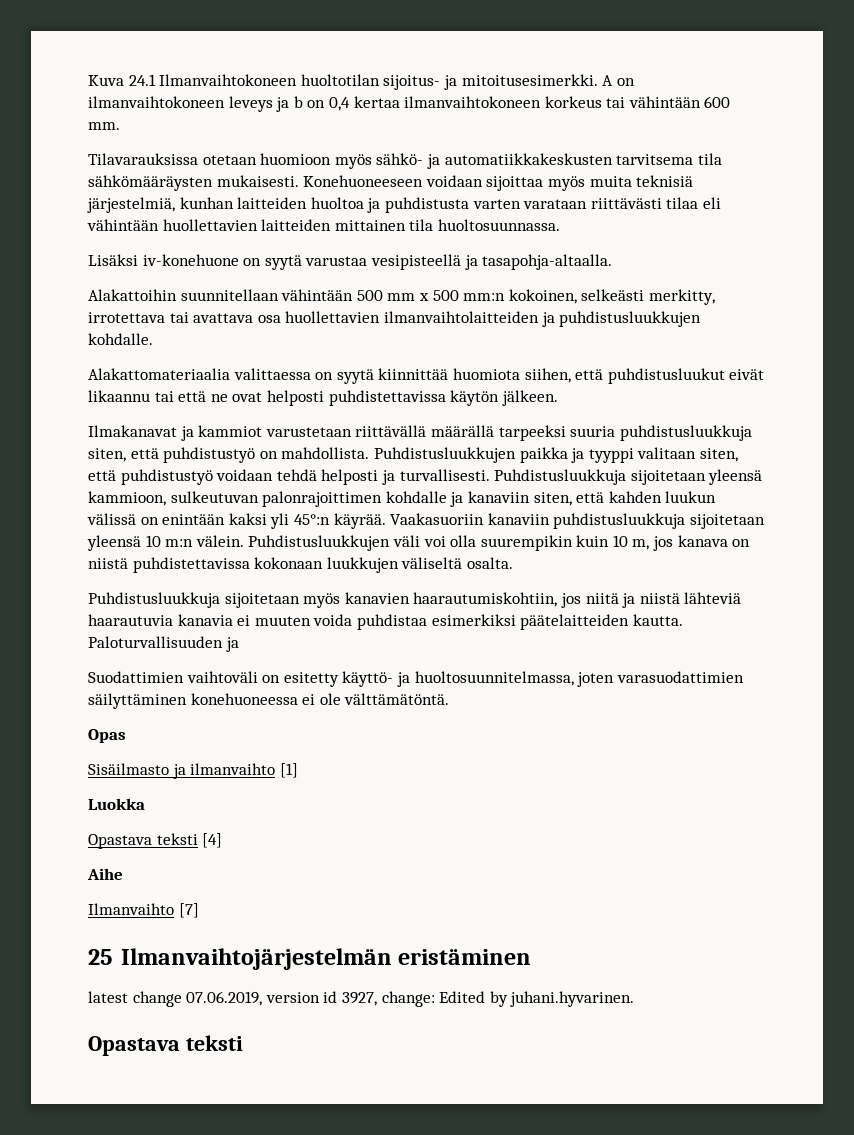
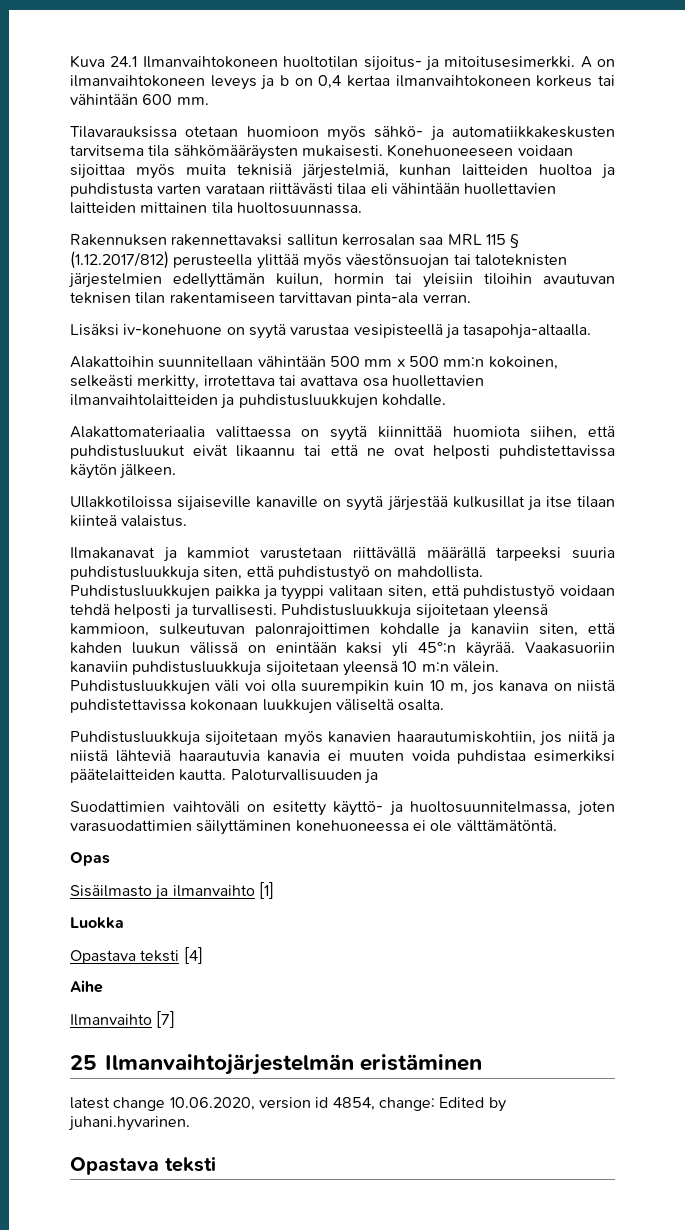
+ Rakennuksen rakennettavaksi sallitun kerrosalan saa MRL 115 § (1.12.2017/812) perusteella ylittää myös väestönsuojan tai taloteknisten järjestelmien edellyttämän kuilun, hormin tai yleisiin tiloihin avautuvan teknisen tilan rakentamiseen tarvittavan pinta-ala verran.
+ Ullakkotiloissa sijaiseville kanaville on syytä järjestää kulkusillat ja itse tilaan kiinteä valaistus.
- latest change 07.06.2019, version id 3927, change: Edited by juhani.hyvarinen.
+ latest change 10.06.2020, version id 4854, change: Edited by juhani.hyvarinen.

